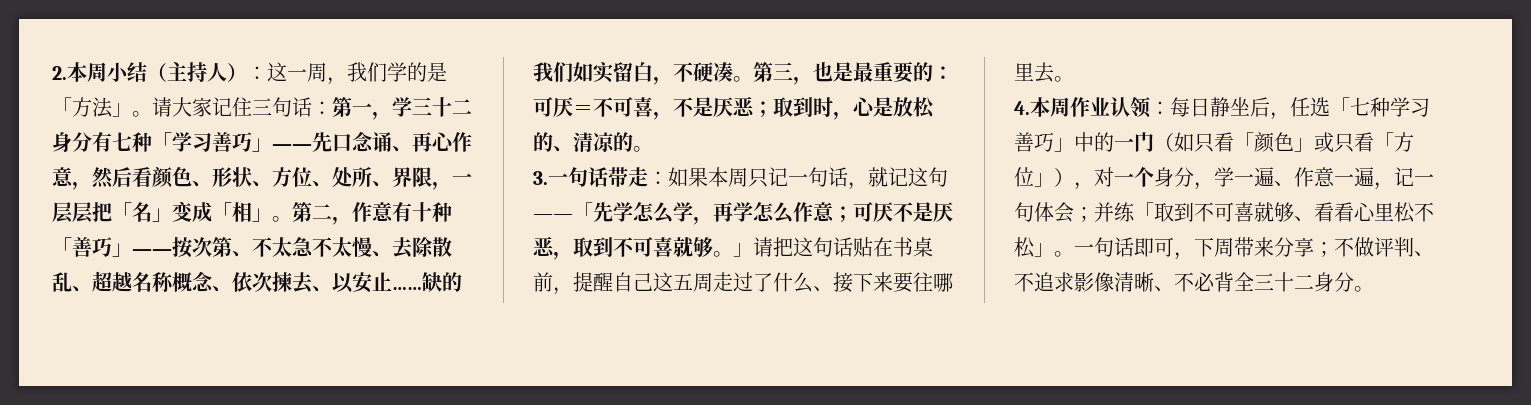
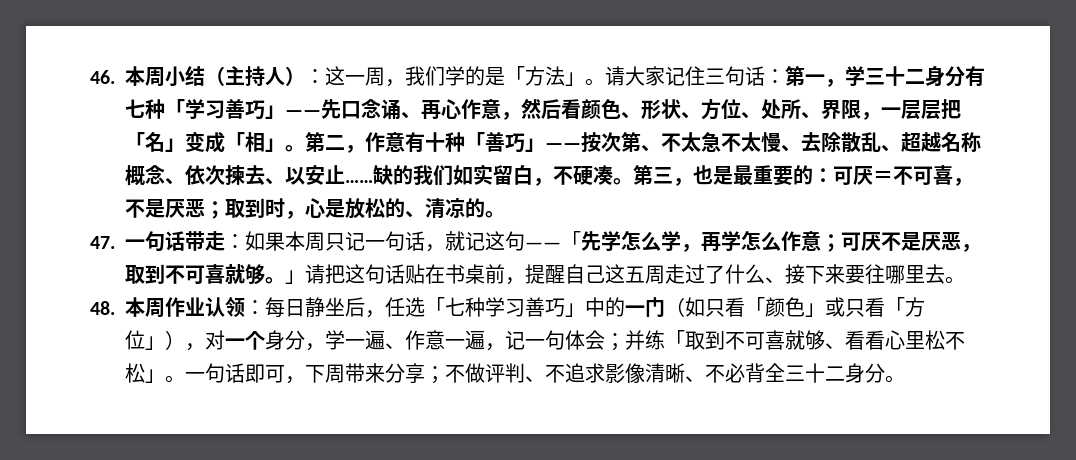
- 2.本周小结（主持人）：这一周，我们学的是「方法」。
+ 46.本周小结（主持人）：这一周，我们学的是「方法」。
- 3.一句话带走：如果本周只记一句话，就记这句——「先学怎么学，再学怎么作意；可厌不是厌恶，取到不可喜就够。」请把这句话贴在书桌前，提醒自己这五周走过了什么、接下来要往哪里去。
+ 47.一句话带走：如果本周只记一句话，就记这句——「先学怎么学，再学怎么作意；可厌不是厌恶，取到不可喜就够。」请把这句话贴在书桌前，提醒自己这五周走过了什么、接下来要往哪里去。
- 4.本周作业认领：每日静坐后，任选「七种学习善巧」中的一门（如只看「颜色」或只看「方位」），对一个身分，学一遍、作意一遍，记一句体会；并练「取到不可喜就够、看看心里松不松」。
+ 48.本周作业认领：每日静坐后，任选「七种学习善巧」中的一门（如只看「颜色」或只看「方位」），对一个身分，学一遍、作意一遍，记一句体会；并练「取到不可喜就够、看看心里松不松」。

